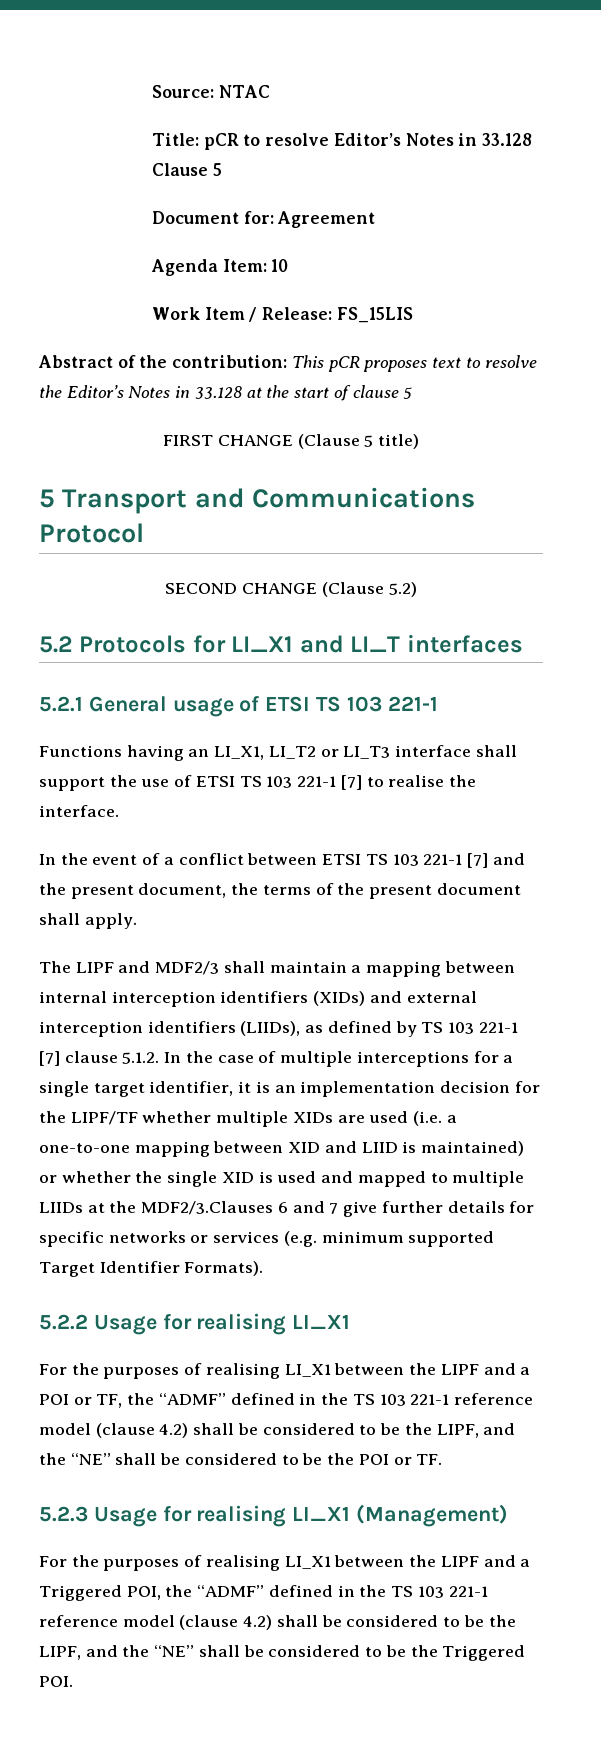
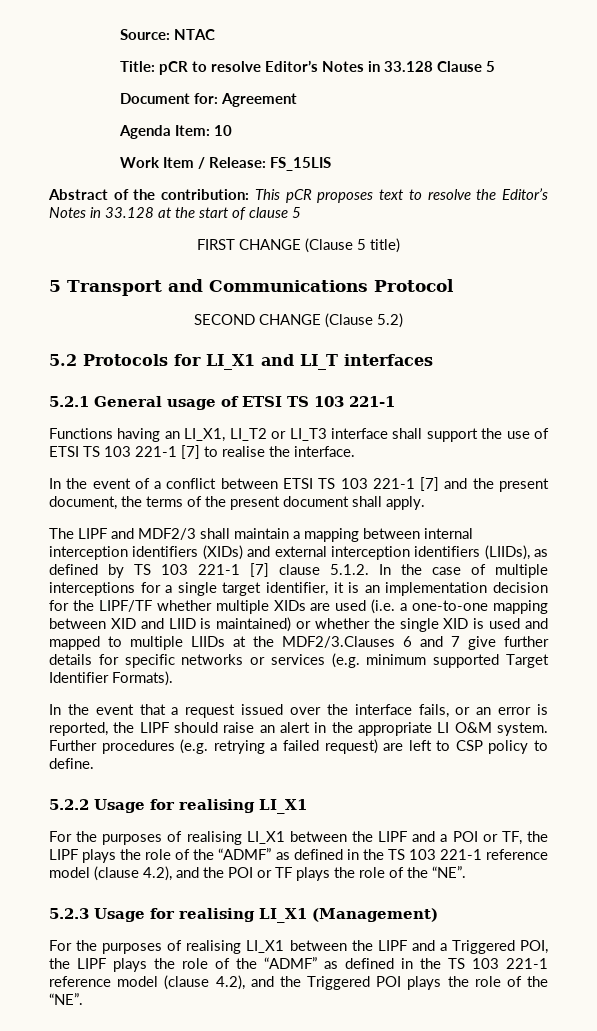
+ In the event that a request issued over the interface fails, or an error is reported, the LIPF should raise an alert in the appropriate LI O&M system. Further procedures (e.g. retrying a failed request) are left to CSP policy to define.
- For the purposes of realising LI_X1 between the LIPF and a POI or TF, the “ADMF” defined in the TS 103 221-1 reference model (clause 4.2) shall be considered to be the LIPF, and the “NE” shall be considered to be the POI or TF.
+ For the purposes of realising LI_X1 between the LIPF and a POI or TF, the LIPF plays the role of the “ADMF” as defined in the TS 103 221-1 reference model (clause 4.2), and the POI or TF plays the role of the “NE”.
- For the purposes of realising LI_X1 between the LIPF and a Triggered POI, the “ADMF” defined in the TS 103 221-1 reference model (clause 4.2) shall be considered to be the LIPF, and the “NE” shall be considered to be the Triggered POI.
+ For the purposes of realising LI_X1 between the LIPF and a Triggered POI, the LIPF plays the role of the “ADMF” as defined in the TS 103 221-1 reference model (clause 4.2), and the Triggered POI plays the role of the “NE”.

